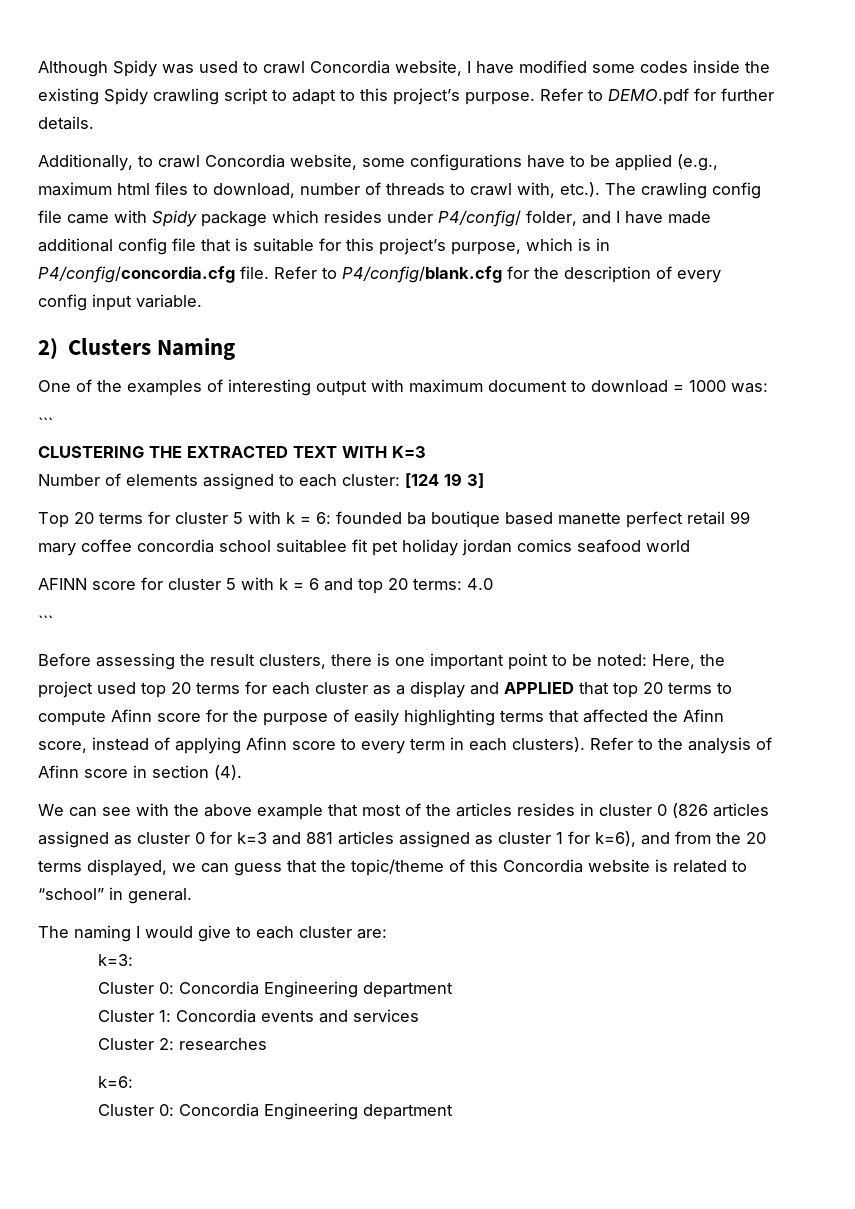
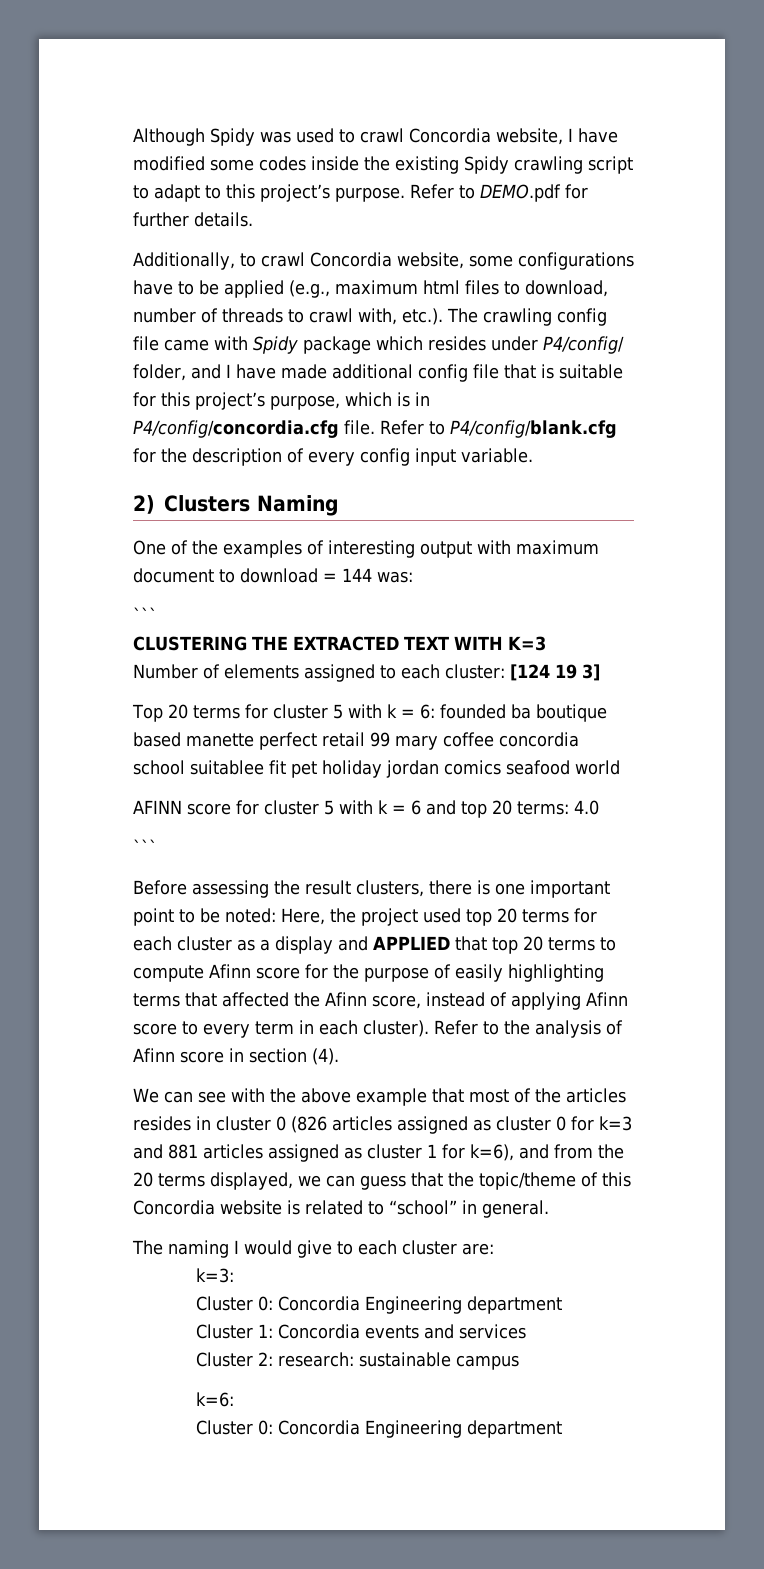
- One of the examples of interesting output with maximum document to download = 1000 was:
+ One of the examples of interesting output with maximum document to download = 144 was:
- Before assessing the result clusters, there is one important point to be noted: Here, the project used top 20 terms for each cluster as a display and APPLIED that top 20 terms to compute Afinn score for the purpose of easily highlighting terms that affected the Afinn score, instead of applying Afinn score to every term in each clusters).
+ Before assessing the result clusters, there is one important point to be noted: Here, the project used top 20 terms for each cluster as a display and APPLIED that top 20 terms to compute Afinn score for the purpose of easily highlighting terms that affected the Afinn score, instead of applying Afinn score to every term in each cluster).
- Cluster 2: researches
+ Cluster 2: research: sustainable campus

